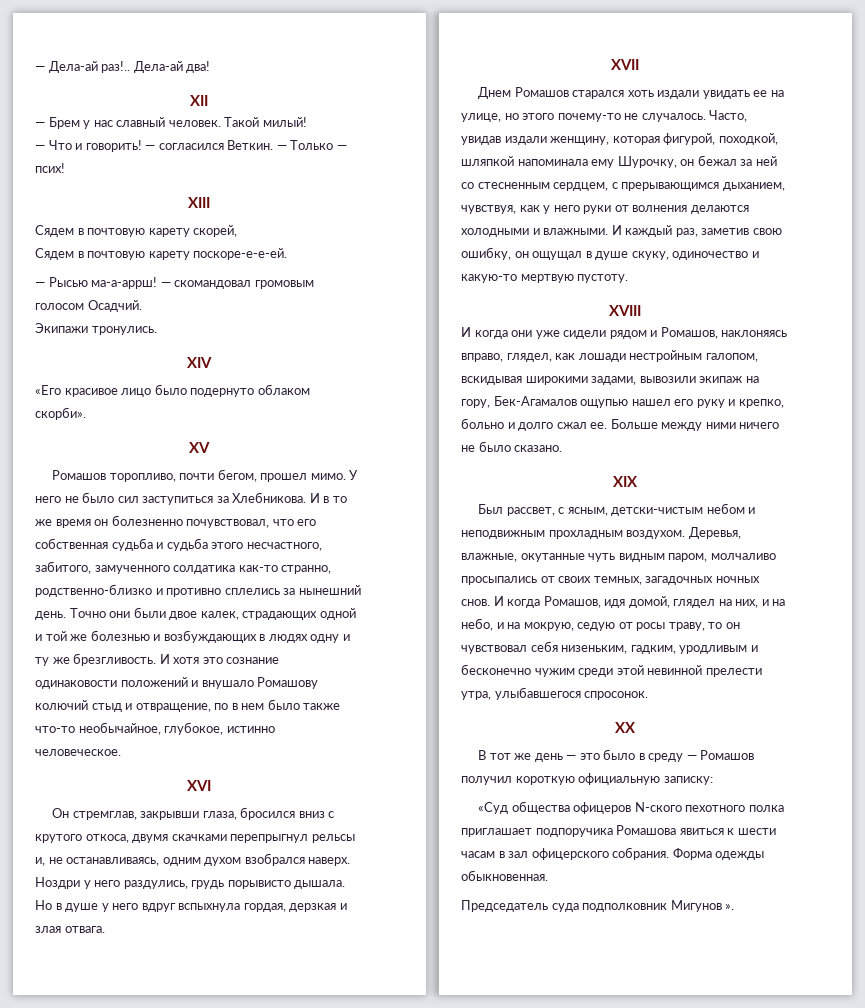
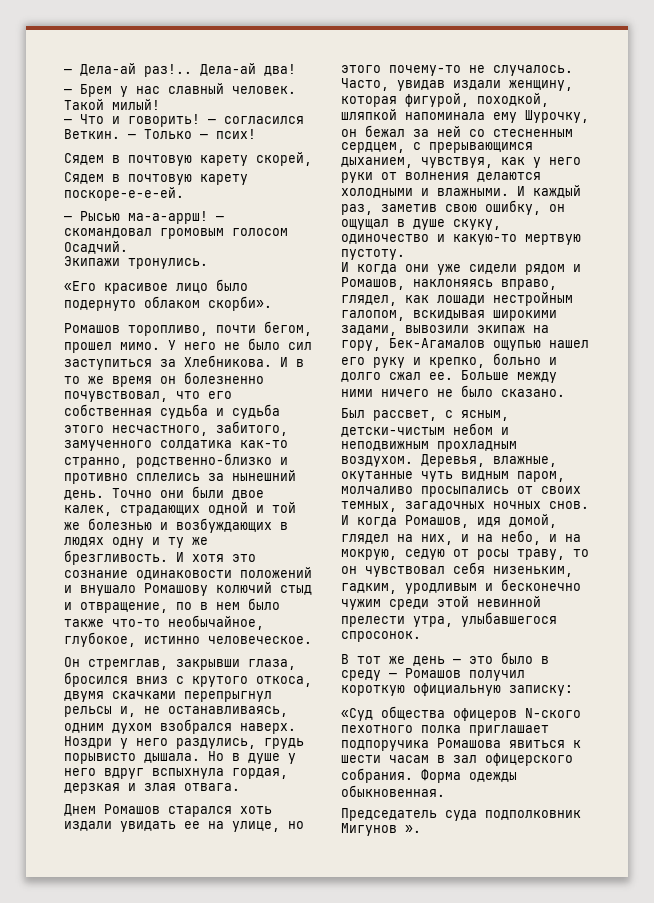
- XII
- XIII
- XIV
- XV
- XVI
- XVII
- XVIII
- XIX
- XX

